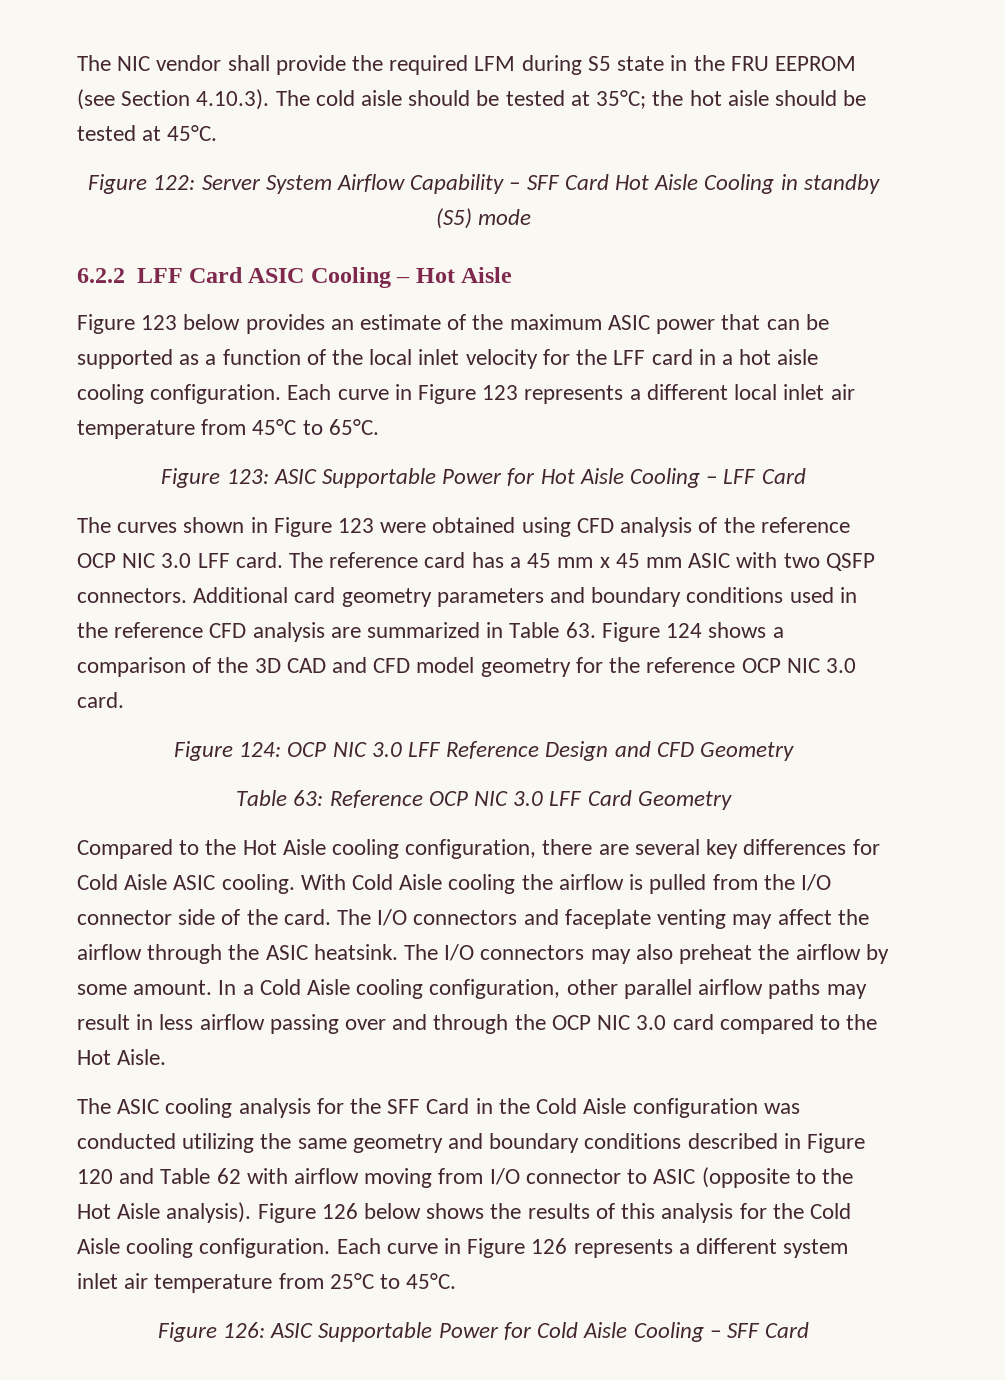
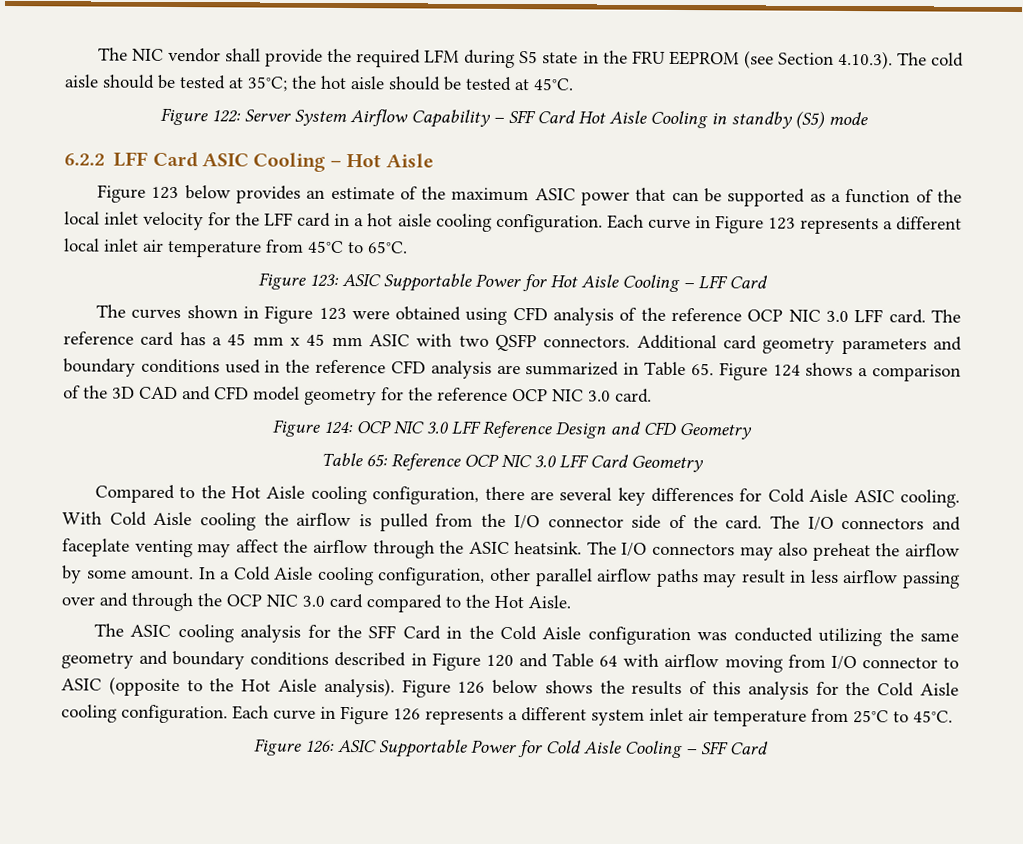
- Additional card geometry parameters and boundary conditions used in the reference CFD analysis are summarized in Table 63. Figure 124 shows a comparison of the 3D CAD and CFD model geometry for the reference OCP NIC 3.0 card.
+ Additional card geometry parameters and boundary conditions used in the reference CFD analysis are summarized in Table 65. Figure 124 shows a comparison of the 3D CAD and CFD model geometry for the reference OCP NIC 3.0 card.
- Table 63: Reference OCP NIC 3.0 LFF Card Geometry
+ Table 65: Reference OCP NIC 3.0 LFF Card Geometry
- The ASIC cooling analysis for the SFF Card in the Cold Aisle configuration was conducted utilizing the same geometry and boundary conditions described in Figure 120 and Table 62 with airflow moving from I/O connector to ASIC (opposite to the Hot Aisle analysis).
+ The ASIC cooling analysis for the SFF Card in the Cold Aisle configuration was conducted utilizing the same geometry and boundary conditions described in Figure 120 and Table 64 with airflow moving from I/O connector to ASIC (opposite to the Hot Aisle analysis).

